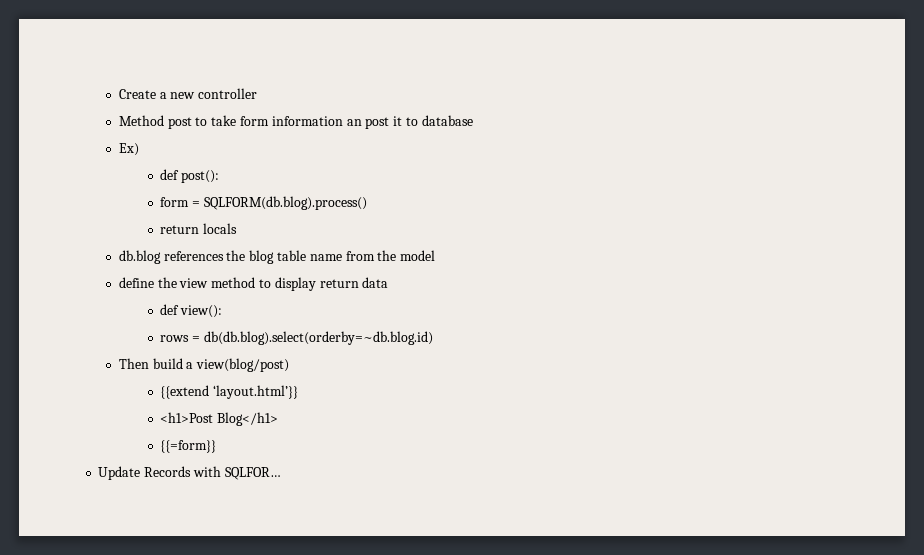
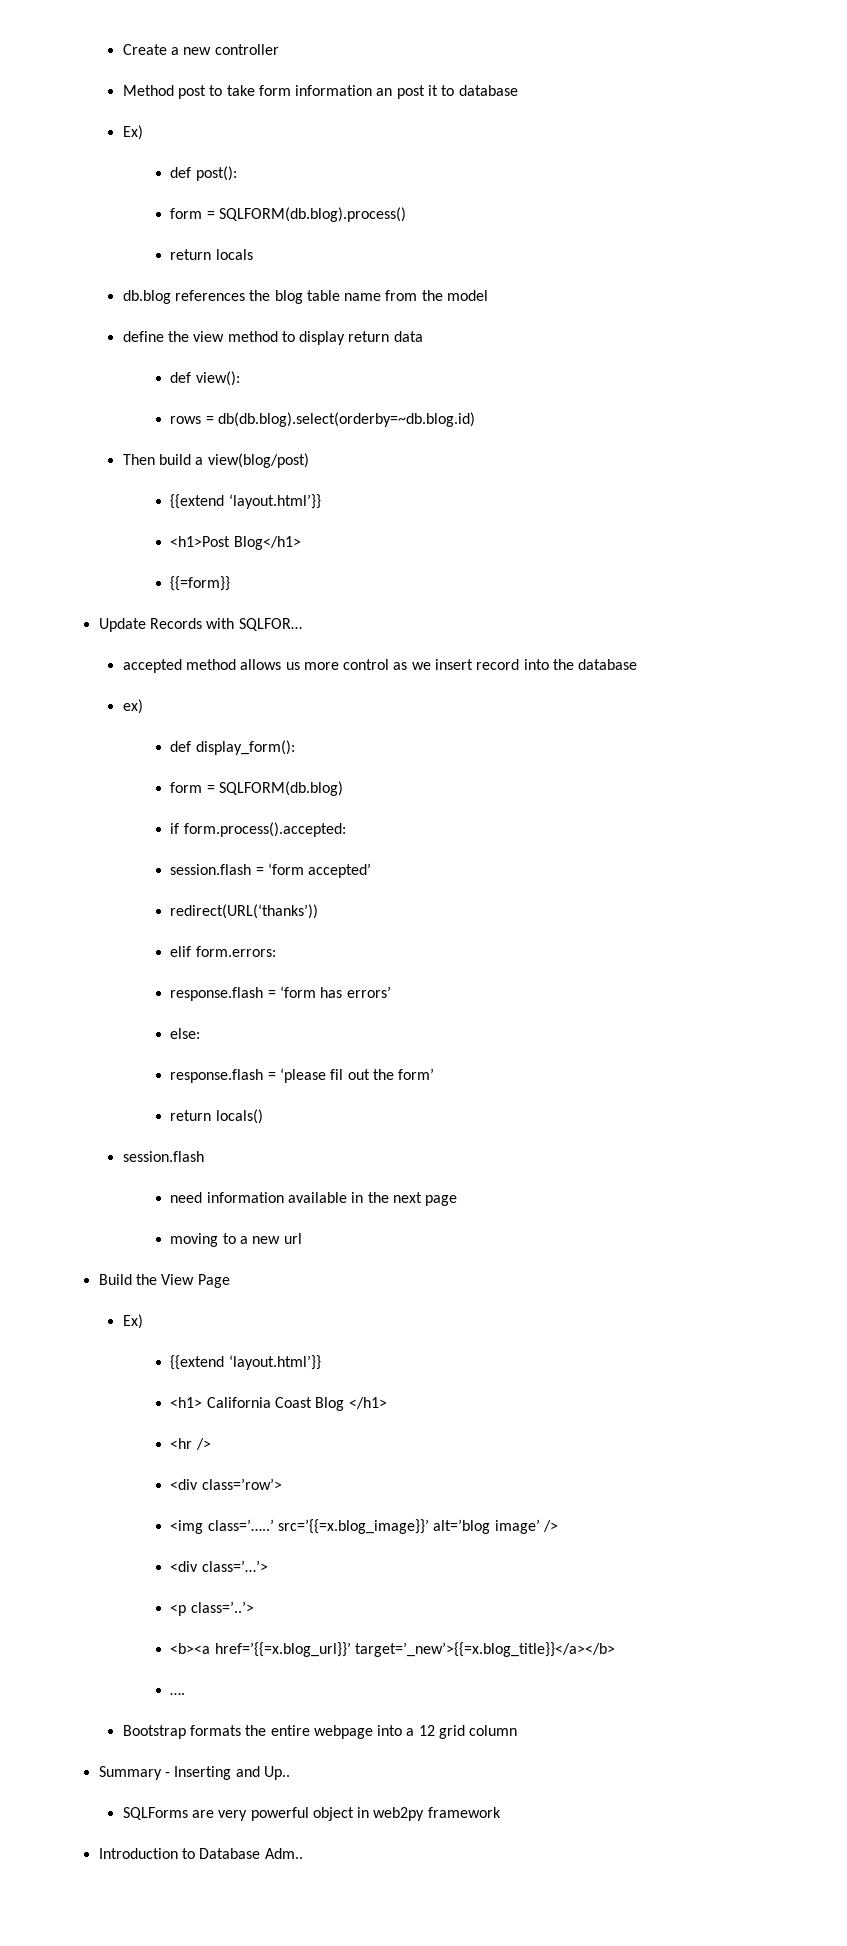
+ accepted method allows us more control as we insert record into the database
+ ex)
+ def display_form():
+ form = SQLFORM(db.blog)
+ if form.process().accepted:
+ session.flash = ‘form accepted’
+ redirect(URL(‘thanks’))
+ elif form.errors:
+ response.flash = ‘form has errors’
+ else:
+ response.flash = ‘please fil out the form’
+ return locals()
+ session.flash
+ need information available in the next page
+ moving to a new url
+ Build the View Page
+ Ex)
+ {{extend ‘layout.html’}}
+ <h1> California Coast Blog </h1>
+ <hr />
+ <div class=’row’>
+ <img class=’…..’ src=’{{=x.blog_image}}’ alt=’blog image’ />
+ <div class=’…’>
+ <p class=’..’>
+ <b><a href=’{{=x.blog_url}}’ target=’_new’>{{=x.blog_title}}</a></b>
+ ….
+ Bootstrap formats the entire webpage into a 12 grid column
+ Summary - Inserting and Up..
+ SQLForms are very powerful object in web2py framework
+ Introduction to Database Adm..

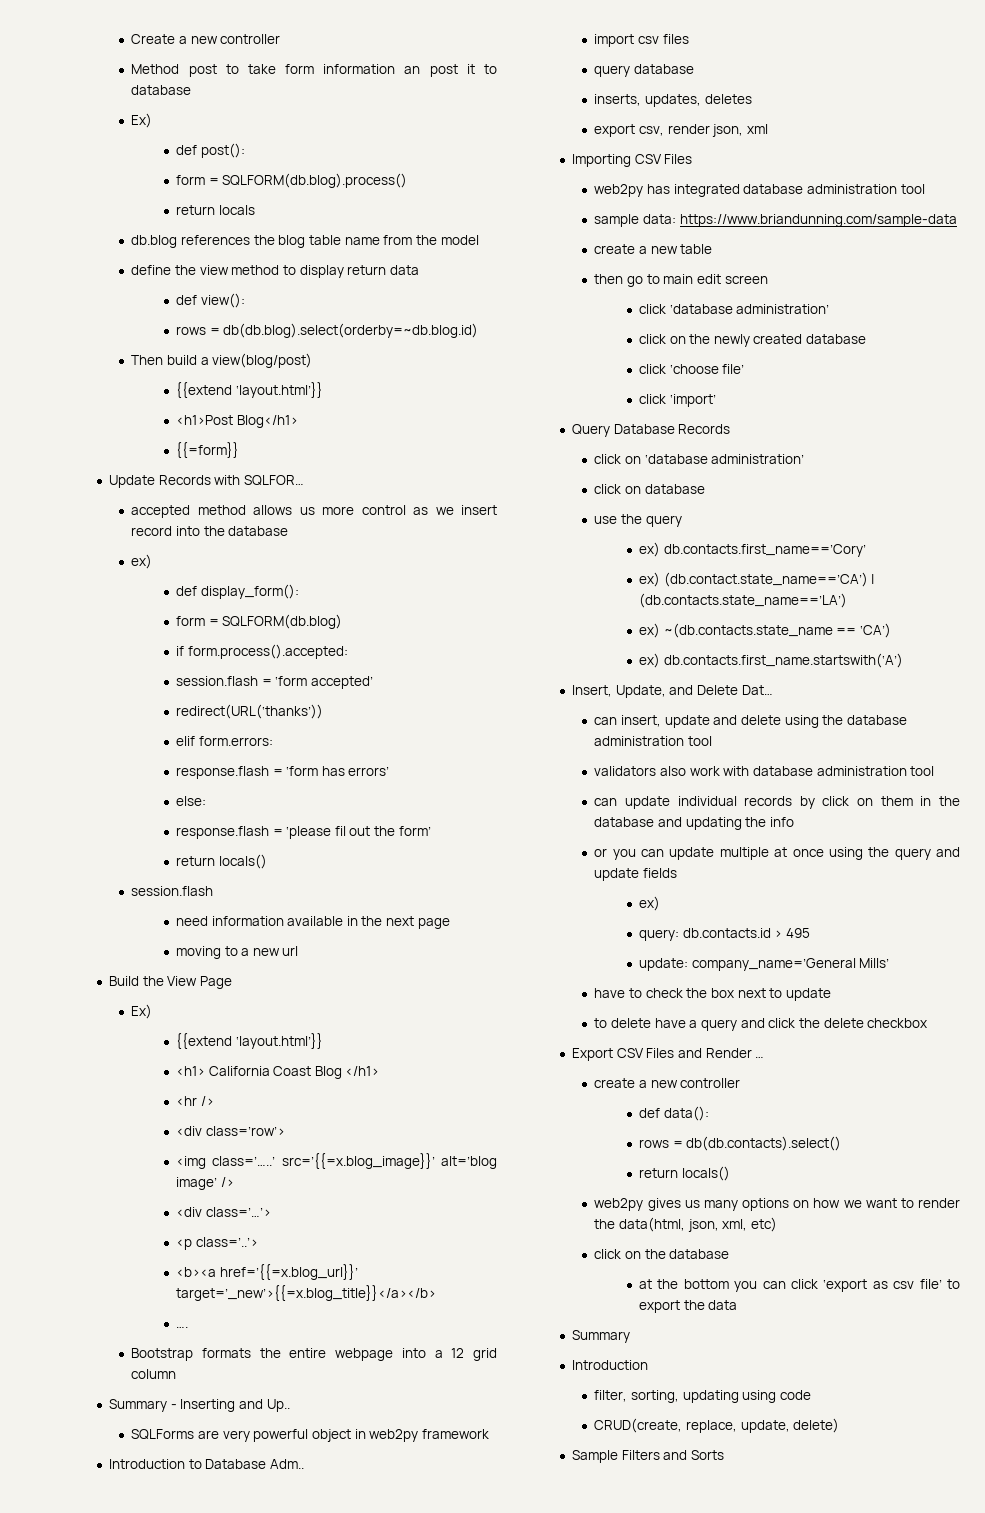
+ import csv files
+ query database
+ inserts, updates, deletes
+ export csv, render json, xml
+ Importing CSV Files
+ web2py has integrated database administration tool
+ sample data: https://www.briandunning.com/sample-data
+ create a new table
+ then go to main edit screen
+ click ‘database administration’
+ click on the newly created database
+ click ‘choose file’
+ click ‘import’
+ Query Database Records
+ click on ‘database administration’
+ click on database
+ use the query
+ ex) db.contacts.first_name==’Cory’
+ ex) (db.contact.state_name==’CA’) | (db.contacts.state_name==’LA’)
+ ex) ~(db.contacts.state_name == ‘CA’)
+ ex) db.contacts.first_name.startswith(‘A’)
+ Insert, Update, and Delete Dat…
+ can insert, update and delete using the database administration tool
+ validators also work with database administration tool
+ can update individual records by click on them in the database and updating the info
+ or you can update multiple at once using the query and update fields
+ ex)
+ query: db.contacts.id > 495
+ update: company_name=’General Mills’
+ have to check the box next to update
+ to delete have a query and click the delete checkbox
+ Export CSV Files and Render …
+ create a new controller
+ def data():
+ rows = db(db.contacts).select()
+ return locals()
+ web2py gives us many options on how we want to render the data(html, json, xml, etc)
+ click on the database
+ at the bottom you can click ‘export as csv file’ to export the data
+ Summary
+ Introduction
+ filter, sorting, updating using code
+ CRUD(create, replace, update, delete)
+ Sample Filters and Sorts

